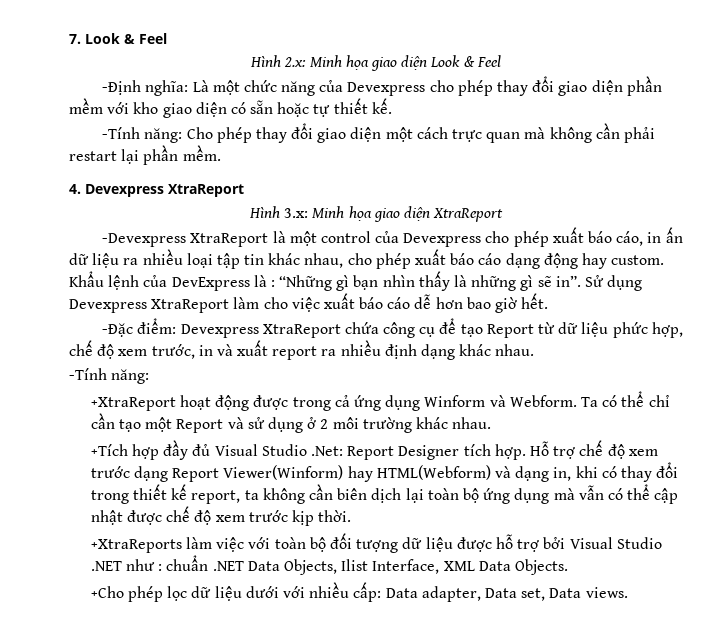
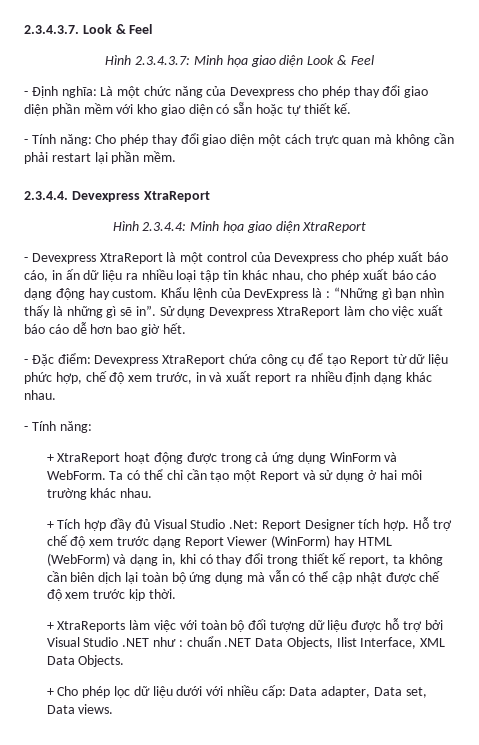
- 7. Look & Feel
+ 2.3.4.3.7. Look & Feel
- Hình 2.x: Minh họa giao diện Look & Feel
+ Hình 2.3.4.3.7: Minh họa giao diện Look & Feel
- -Định nghĩa: Là một chức năng của Devexpress cho phép thay đổi giao diện phần mềm với kho giao diện có sẵn hoặc tự thiết kế.
+ - Định nghĩa: Là một chức năng của Devexpress cho phép thay đổi giao diện phần mềm với kho giao diện có sẵn hoặc tự thiết kế.
- -Tính năng: Cho phép thay đổi giao diện một cách trực quan mà không cần phải restart lại phần mềm.
+ - Tính năng: Cho phép thay đổi giao diện một cách trực quan mà không cần phải restart lại phần mềm.
- 4. Devexpress XtraReport
+ 2.3.4.4. Devexpress XtraReport
- Hình 3.x: Minh họa giao diện XtraReport
+ Hình 2.3.4.4: Minh họa giao diện XtraReport
- -Devexpress XtraReport là một control của Devexpress cho phép xuất báo cáo, in ấn dữ liệu ra nhiều loại tập tin khác nhau, cho phép xuất báo cáo dạng động hay custom.
+ - Devexpress XtraReport là một control của Devexpress cho phép xuất báo cáo, in ấn dữ liệu ra nhiều loại tập tin khác nhau, cho phép xuất báo cáo dạng động hay custom.
- -Đặc điểm: Devexpress XtraReport chứa công cụ để tạo Report từ dữ liệu phức hợp, chế độ xem trước, in và xuất report ra nhiều định dạng khác nhau.
- -Tính năng:
+ - Đặc điểm: Devexpress XtraReport chứa công cụ để tạo Report từ dữ liệu phức hợp, chế độ xem trước, in và xuất report ra nhiều định dạng khác nhau.
+ - Tính năng:
- +XtraReport hoạt động được trong cả ứng dụng Winform và Webform.
+ + XtraReport hoạt động được trong cả ứng dụng WinForm và WebForm.
- Ta có thể chỉ cần tạo một Report và sử dụng ở 2 môi trường khác nhau.
+ Ta có thể chỉ cần tạo một Report và sử dụng ở hai môi trường khác nhau.
- +Tích hợp đầy đủ Visual Studio .Net: Report Designer tích hợp.
+ + Tích hợp đầy đủ Visual Studio .Net: Report Designer tích hợp.
- Hỗ trợ chế độ xem trước dạng Report Viewer(Winform) hay HTML(Webform) và dạng in, khi có thay đổi trong thiết kế report, ta không cần biên dịch lại toàn bộ ứng dụng mà vẫn có thể cập nhật được chế độ xem trước kịp thời.
+ Hỗ trợ chế độ xem trước dạng Report Viewer (WinForm) hay HTML (WebForm) và dạng in, khi có thay đổi trong thiết kế report, ta không cần biên dịch lại toàn bộ ứng dụng mà vẫn có thể cập nhật được chế độ xem trước kịp thời.
- +XtraReports làm việc với toàn bộ đối tượng dữ liệu được hỗ trợ bởi Visual Studio .NET như : chuẩn .NET Data Objects, Ilist Interface, XML Data Objects.
+ + XtraReports làm việc với toàn bộ đối tượng dữ liệu được hỗ trợ bởi Visual Studio .NET như : chuẩn .NET Data Objects, Ilist Interface, XML Data Objects.
- +Cho phép lọc dữ liệu dưới với nhiều cấp: Data adapter, Data set, Data views.
+ + Cho phép lọc dữ liệu dưới với nhiều cấp: Data adapter, Data set, Data views.

